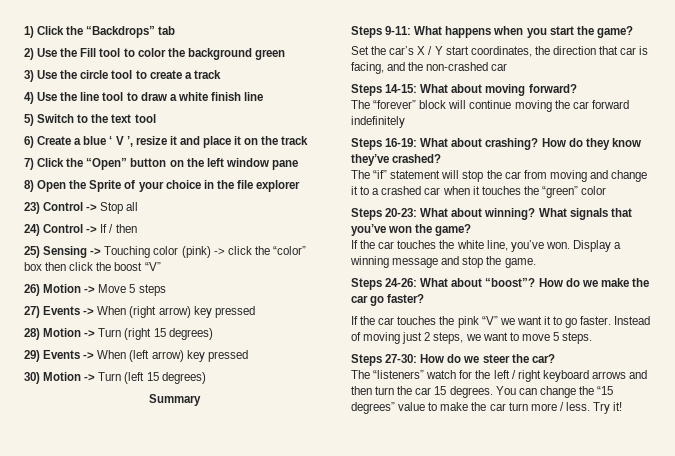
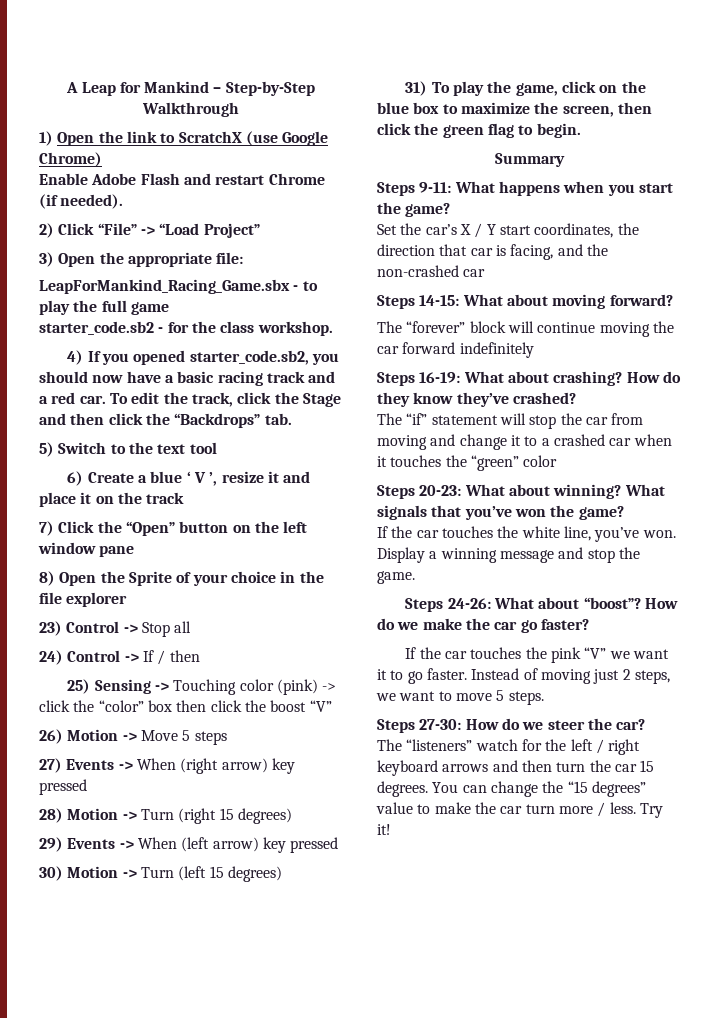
- 1) Click the “Backdrops” tab
- 2) Use the Fill tool to color the background green
- 3) Use the circle tool to create a track
- 4) Use the line tool to draw a white finish line
+ A Leap for Mankind – Step-by-Step Walkthrough
+ 1) Open the link to ScratchX (use Google Chrome)
+ Enable Adobe Flash and restart Chrome (if needed).
+ 2) Click “File” -> “Load Project”
+ 3) Open the appropriate file:
+ LeapForMankind_Racing_Game.sbx - to play the full game
+ starter_code.sb2 - for the class workshop.
+ 4) If you opened starter_code.sb2, you should now have a basic racing track and a red car. To edit the track, click the Stage and then click the “Backdrops” tab.
+ 31) To play the game, click on the blue box to maximize the screen, then click the green flag to begin.

